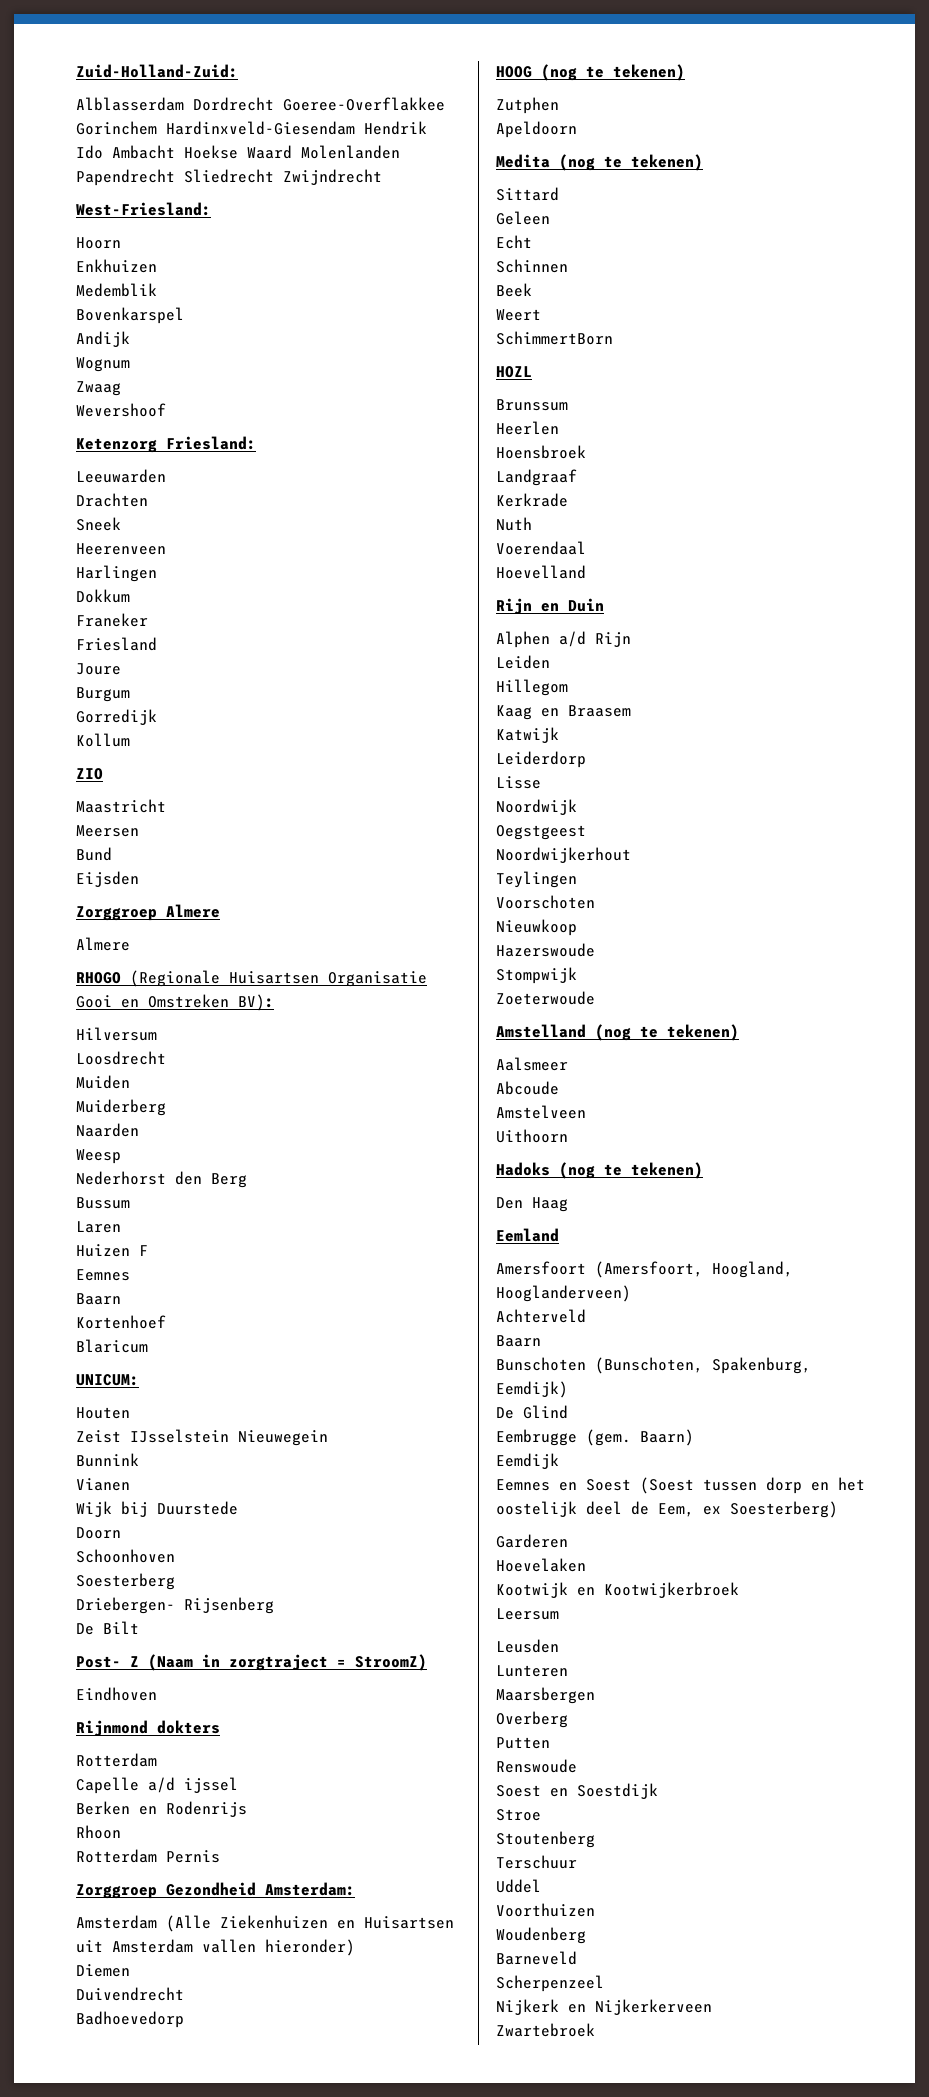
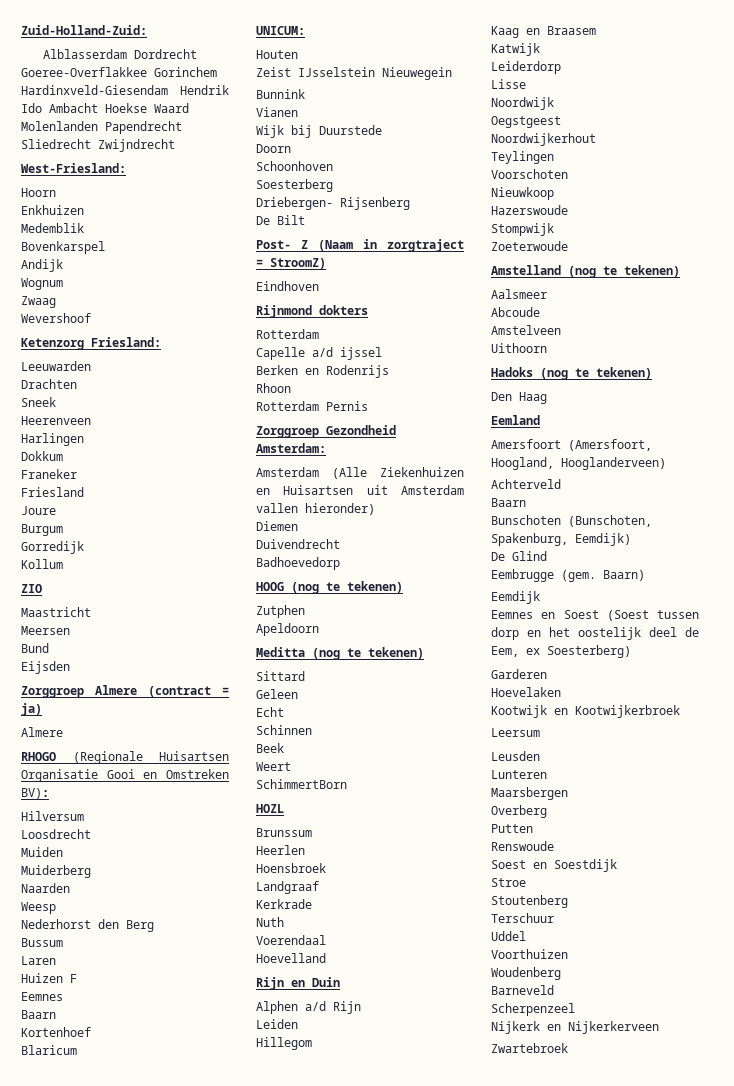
- Zorggroep Almere
+ Zorggroep Almere (contract = ja)
- Medita (nog te tekenen)
+ Meditta (nog te tekenen)

